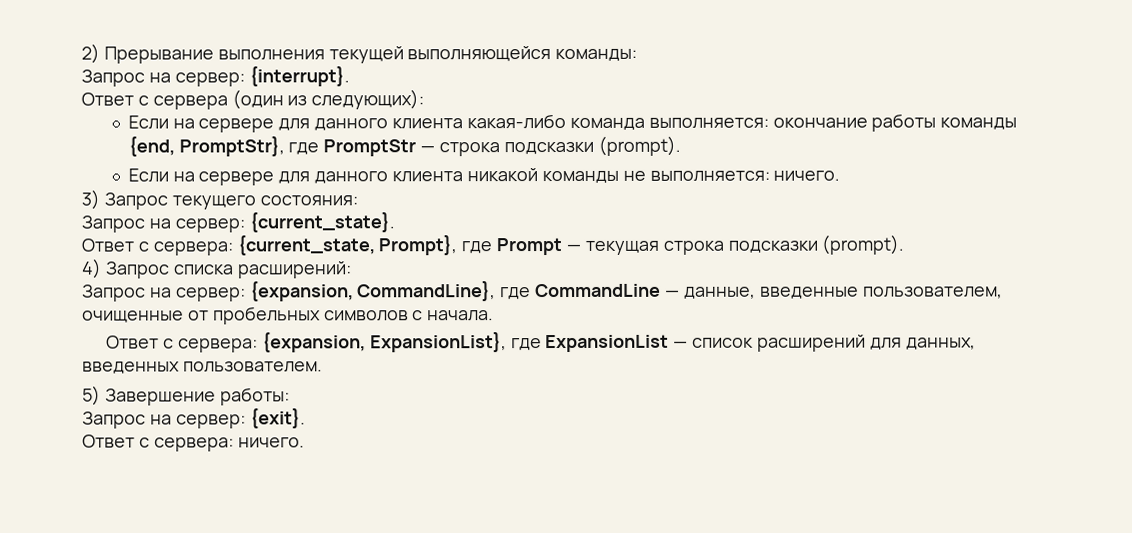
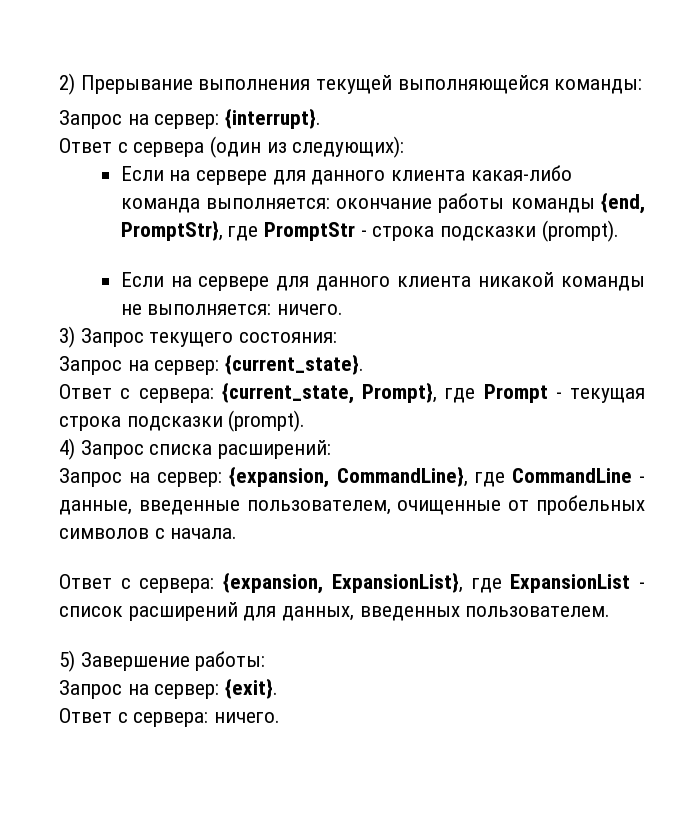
- Если на сервере для данного клиента какая-либо команда выполняется: окончание работы команды {end, PromptStr}, где PromptStr — строка подсказки (prompt).
+ Если на сервере для данного клиента какая-либо команда выполняется: окончание работы команды {end, PromptStr}, где PromptStr - строка подсказки (prompt).
- Ответ с сервера: {current_state, Prompt}, где Prompt — текущая строка подсказки (prompt).
+ Ответ с сервера: {current_state, Prompt}, где Prompt - текущая строка подсказки (prompt).
- Запрос на сервер: {expansion, CommandLine}, где CommandLine — данные, введенные пользователем, очищенные от пробельных символов с начала.
+ Запрос на сервер: {expansion, CommandLine}, где CommandLine - данные, введенные пользователем, очищенные от пробельных символов с начала.
- Ответ с сервера: {expansion, ExpansionList}, где ExpansionList — список расширений для данных, введенных пользователем.
+ Ответ с сервера: {expansion, ExpansionList}, где ExpansionList - список расширений для данных, введенных пользователем.

